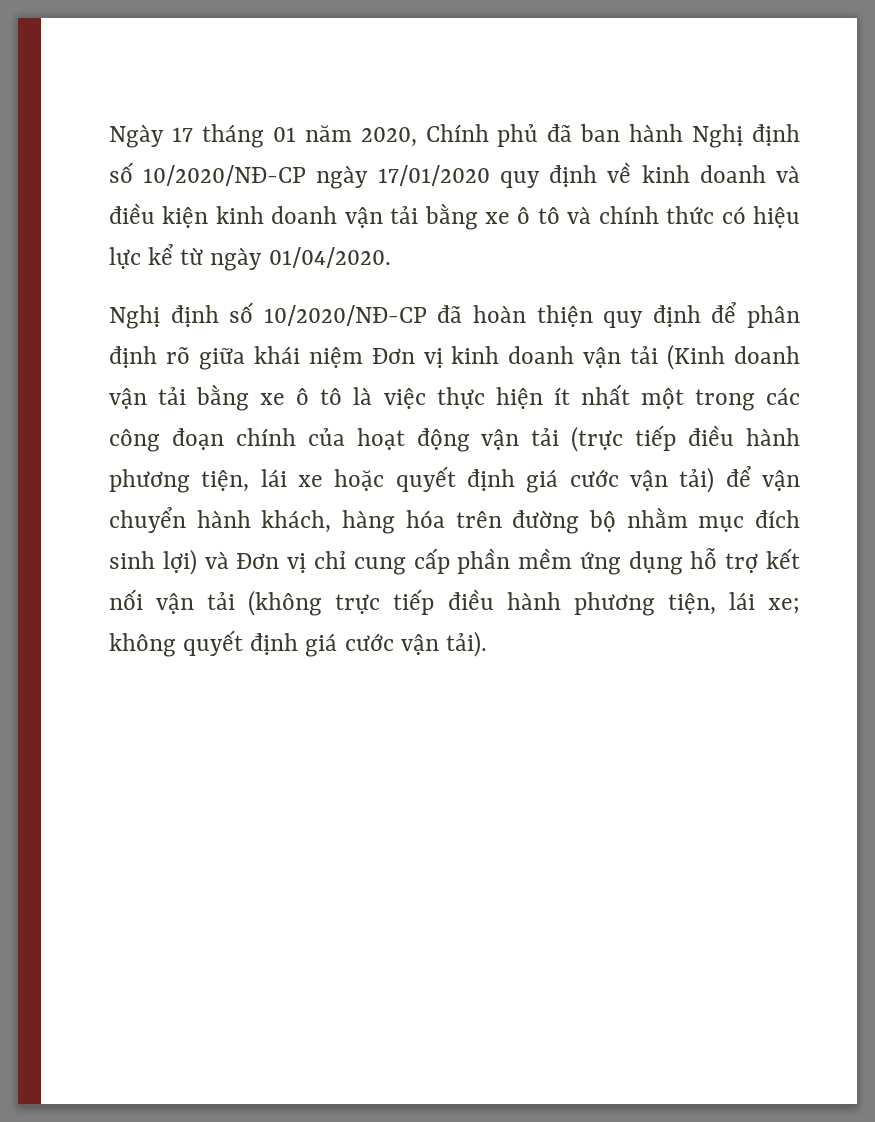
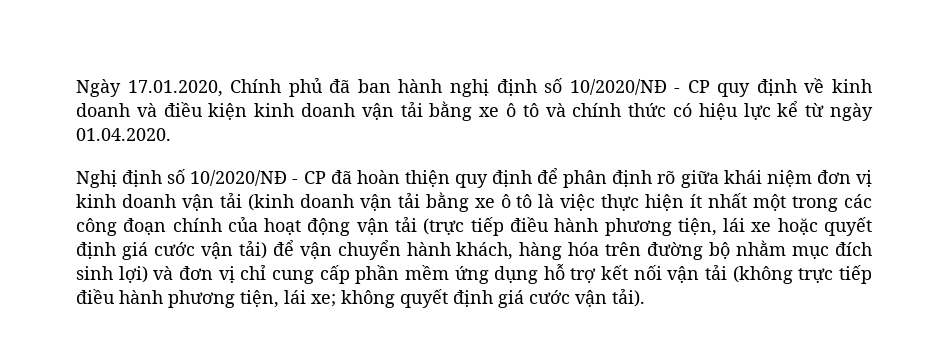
- Ngày 17 tháng 01 năm 2020, Chính phủ đã ban hành Nghị định số 10/2020/NĐ-CP ngày 17/01/2020 quy định về kinh doanh và điều kiện kinh doanh vận tải bằng xe ô tô và chính thức có hiệu lực kể từ ngày 01/04/2020.
- Nghị định số 10/2020/NĐ-CP đã hoàn thiện quy định để phân định rõ giữa khái niệm Đơn vị kinh doanh vận tải (Kinh doanh vận tải bằng xe ô tô là việc thực hiện ít nhất một trong các công đoạn chính của hoạt động vận tải (trực tiếp điều hành phương tiện, lái xe hoặc quyết định giá cước vận tải) để vận chuyển hành khách, hàng hóa trên đường bộ nhằm mục đích sinh lợi) và Đơn vị chỉ cung cấp phần mềm ứng dụng hỗ trợ kết nối vận tải (không trực tiếp điều hành phương tiện, lái xe;
+ Ngày 17.01.2020, Chính phủ đã ban hành nghị định số 10/2020/NĐ - CP quy định về kinh doanh và điều kiện kinh doanh vận tải bằng xe ô tô và chính thức có hiệu lực kể từ ngày 01.04.2020.
+ Nghị định số 10/2020/NĐ - CP đã hoàn thiện quy định để phân định rõ giữa khái niệm đơn vị kinh doanh vận tải (kinh doanh vận tải bằng xe ô tô là việc thực hiện ít nhất một trong các công đoạn chính của hoạt động vận tải (trực tiếp điều hành phương tiện, lái xe hoặc quyết định giá cước vận tải) để vận chuyển hành khách, hàng hóa trên đường bộ nhằm mục đích sinh lợi) và đơn vị chỉ cung cấp phần mềm ứng dụng hỗ trợ kết nối vận tải (không trực tiếp điều hành phương tiện, lái xe;

